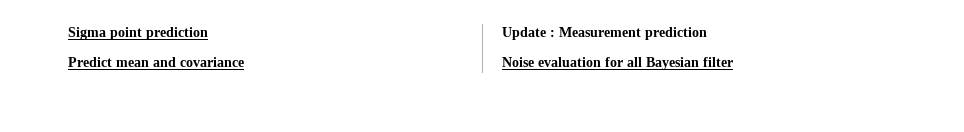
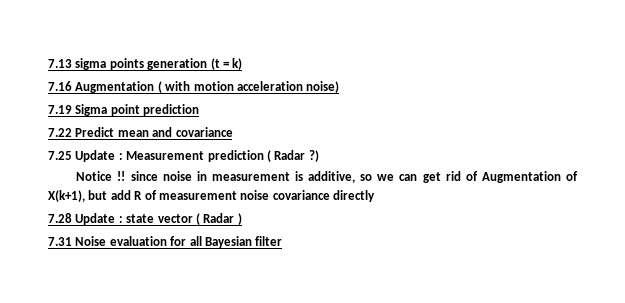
- Sigma point prediction
+ 7.13 sigma points generation (t = k)
+ 7.16 Augmentation ( with motion acceleration noise)
+ 7.19 Sigma point prediction
- Predict mean and covariance
+ 7.22 Predict mean and covariance
- Update : Measurement prediction
- Noise evaluation for all Bayesian filter
+ 7.25 Update : Measurement prediction ( Radar ?)
+ Notice !! since noise in measurement is additive, so we can get rid of Augmentation of X(k+1), but add R of measurement noise covariance directly
+ 7.28 Update : state vector ( Radar )
+ 7.31 Noise evaluation for all Bayesian filter

